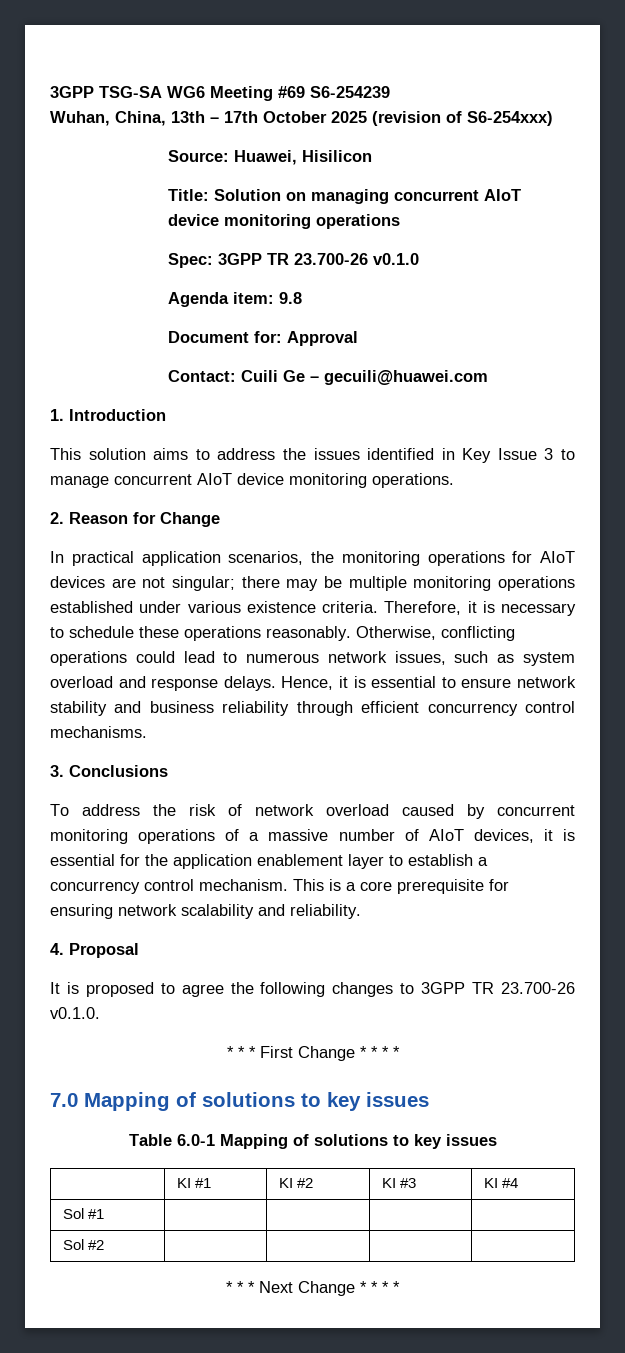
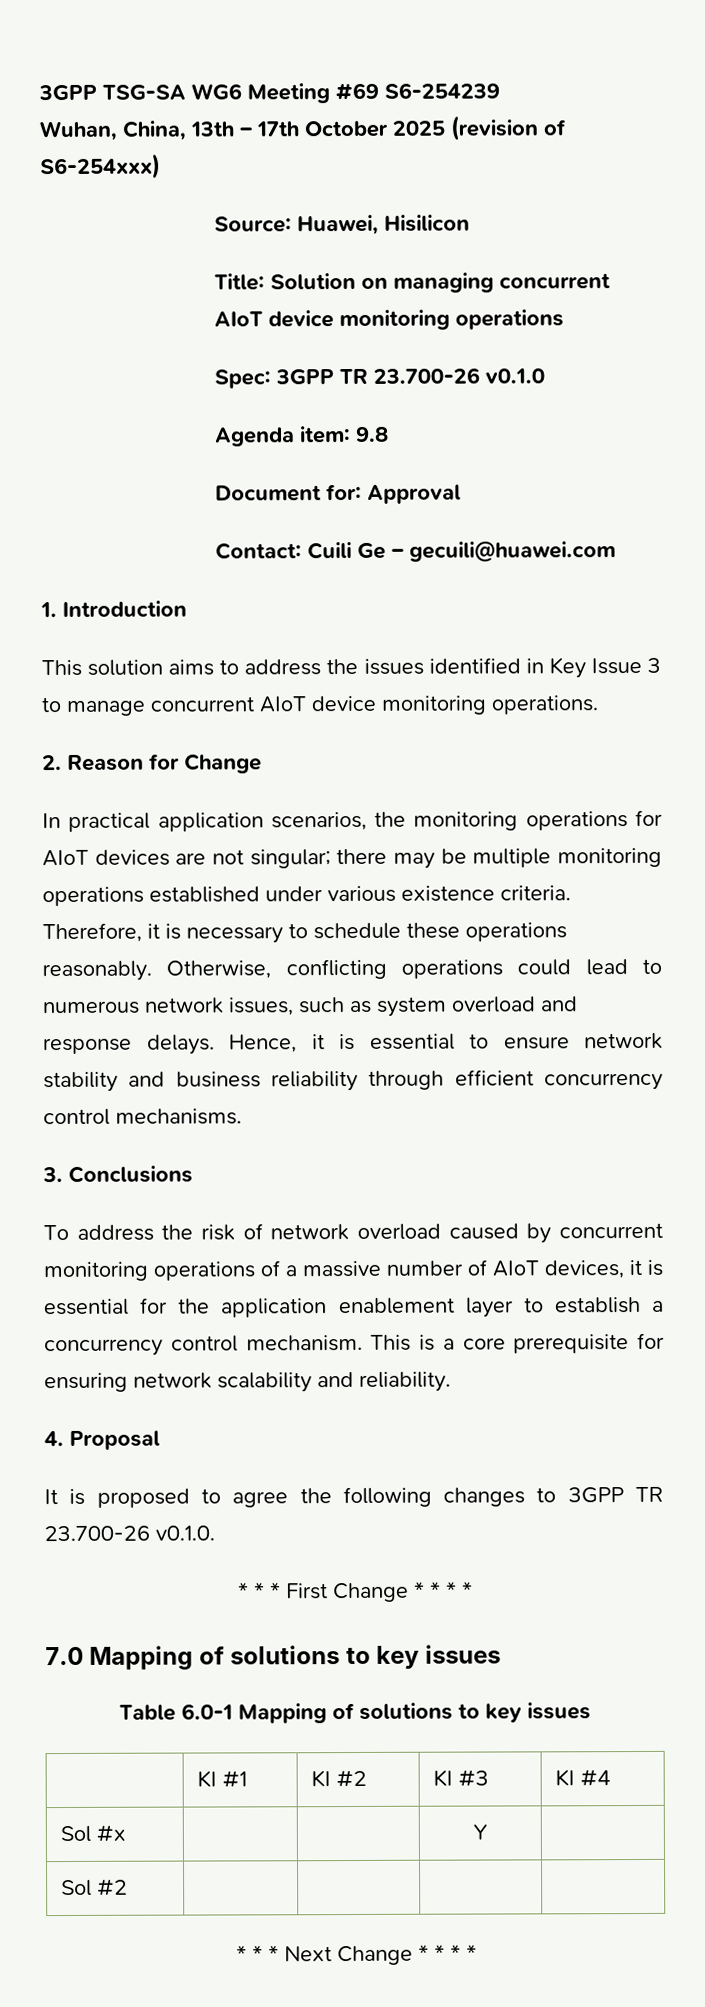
- Sol #1 | | | |
+ Sol #x | | | Y |

